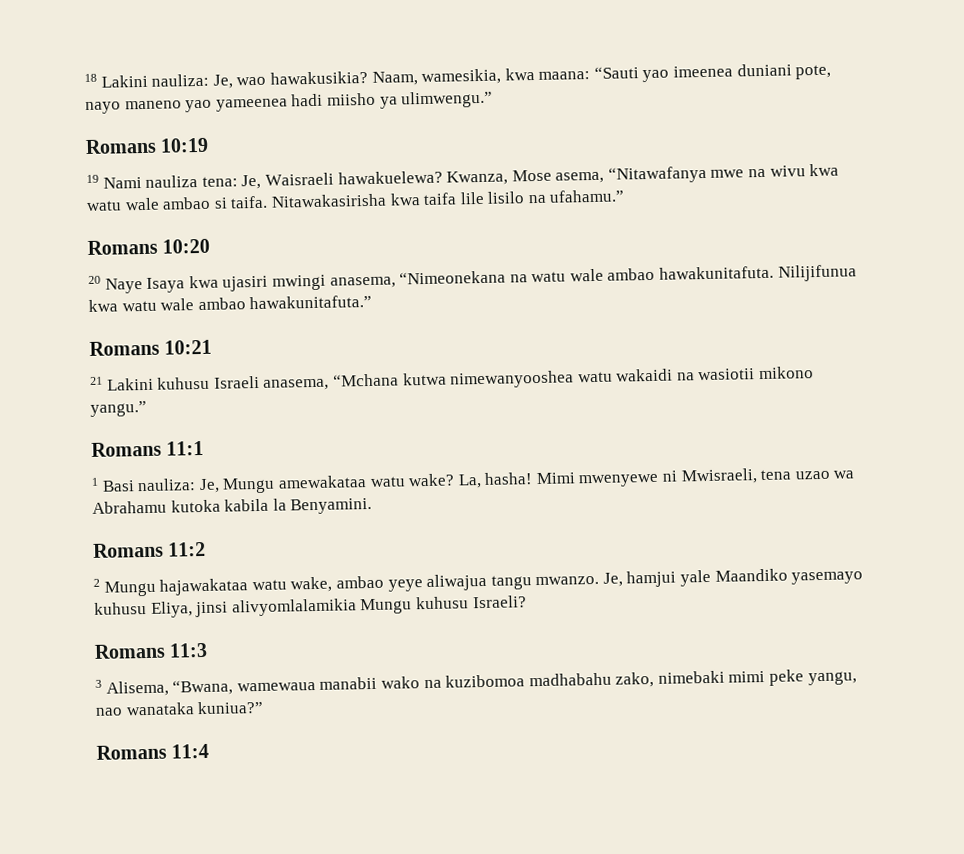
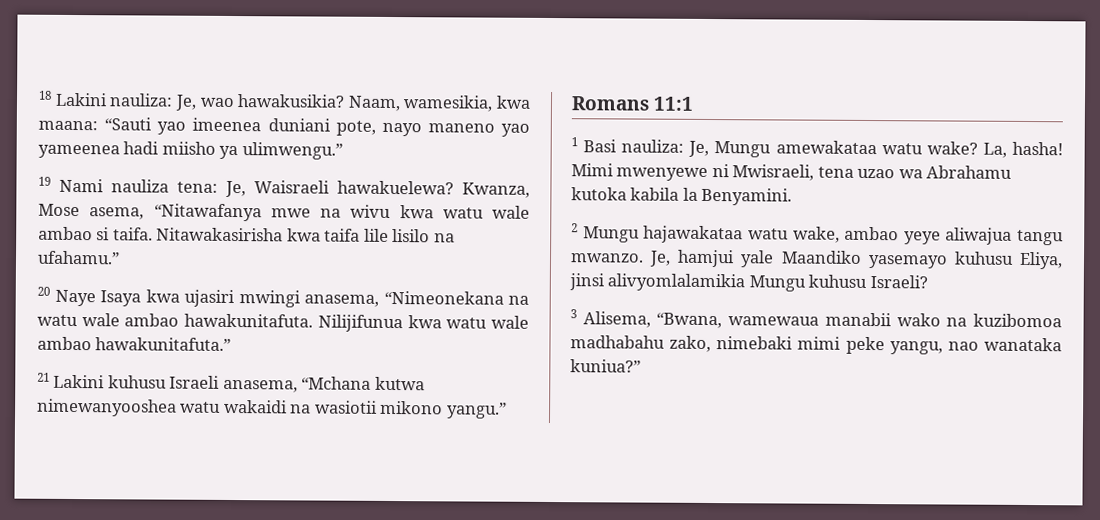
- Romans 10:19
- Romans 10:20
- Romans 10:21
- Romans 11:2
- Romans 11:3
- Romans 11:4

